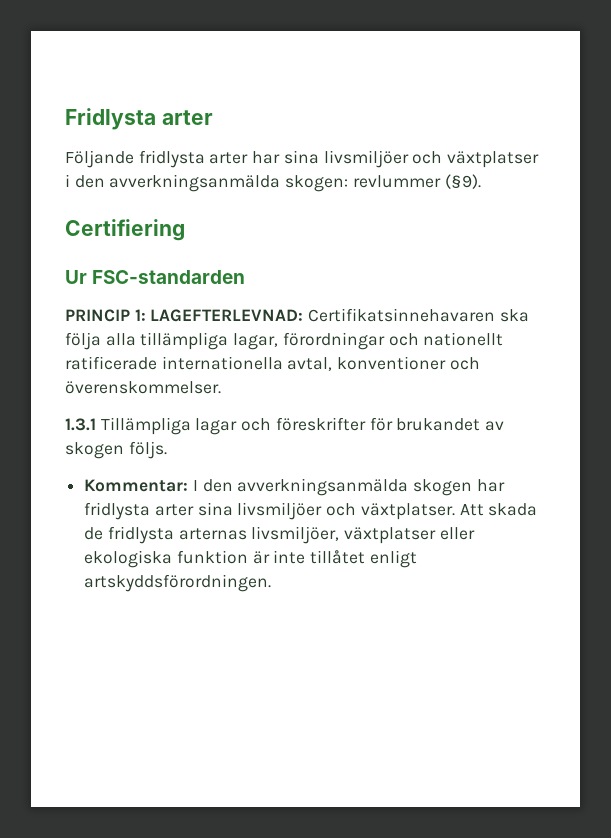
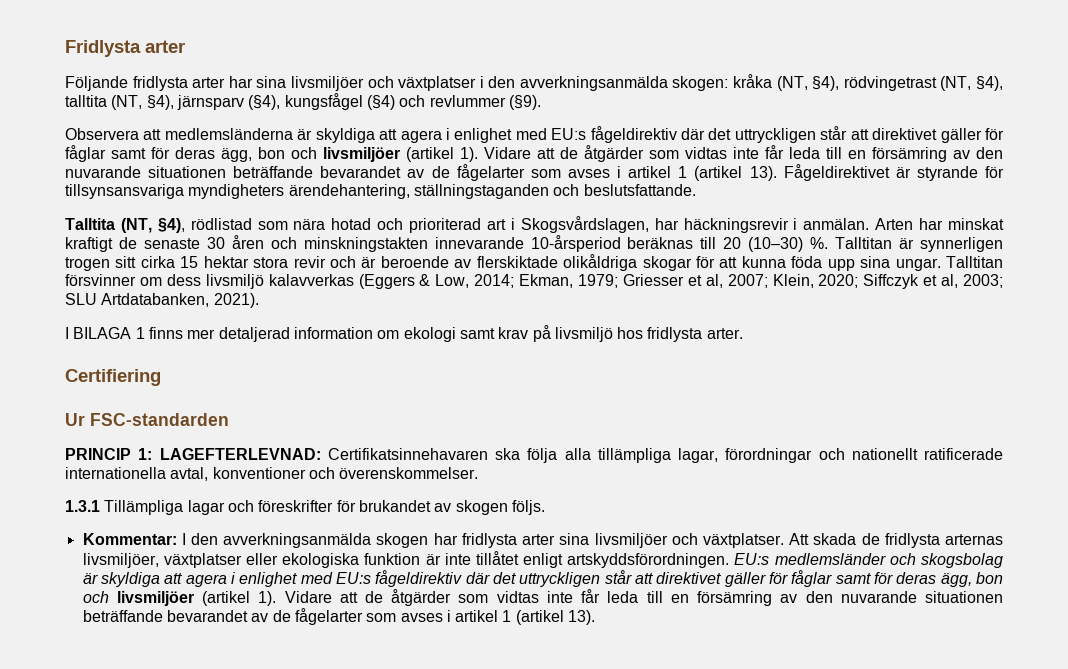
- Följande fridlysta arter har sina livsmiljöer och växtplatser i den avverkningsanmälda skogen: revlummer (§9).
+ Följande fridlysta arter har sina livsmiljöer och växtplatser i den avverkningsanmälda skogen: kråka (NT, §4), rödvingetrast (NT, §4), talltita (NT, §4), järnsparv (§4), kungsfågel (§4) och revlummer (§9).
+ Observera att medlemsländerna är skyldiga att agera i enlighet med EU:s fågeldirektiv där det uttryckligen står att direktivet gäller för fåglar samt för deras ägg, bon och livsmiljöer (artikel 1). Vidare att de åtgärder som vidtas inte får leda till en försämring av den nuvarande situationen beträffande bevarandet av de fågelarter som avses i artikel 1 (artikel 13). Fågeldirektivet är styrande för tillsynsansvariga myndigheters ärendehantering, ställningstaganden och beslutsfattande.
+ Talltita (NT, §4), rödlistad som nära hotad och prioriterad art i Skogsvårdslagen, har häckningsrevir i anmälan. Arten har minskat kraftigt de senaste 30 åren och minskningstakten innevarande 10-årsperiod beräknas till 20 (10–30) %. Talltitan är synnerligen trogen sitt cirka 15 hektar stora revir och är beroende av flerskiktade olikåldriga skogar för att kunna föda upp sina ungar. Talltitan försvinner om dess livsmiljö kalavverkas (Eggers & Low, 2014; Ekman, 1979; Griesser et al, 2007; Klein, 2020; Siffczyk et al, 2003; SLU Artdatabanken, 2021).
+ I BILAGA 1 finns mer detaljerad information om ekologi samt krav på livsmiljö hos fridlysta arter.
+ EU:s medlemsländer och skogsbolag är skyldiga att agera i enlighet med EU:s fågeldirektiv där det uttryckligen står att direktivet gäller för fåglar samt för deras ägg, bon och livsmiljöer (artikel 1). Vidare att de åtgärder som vidtas inte får leda till en försämring av den nuvarande situationen beträffande bevarandet av de fågelarter som avses i artikel 1 (artikel 13).

